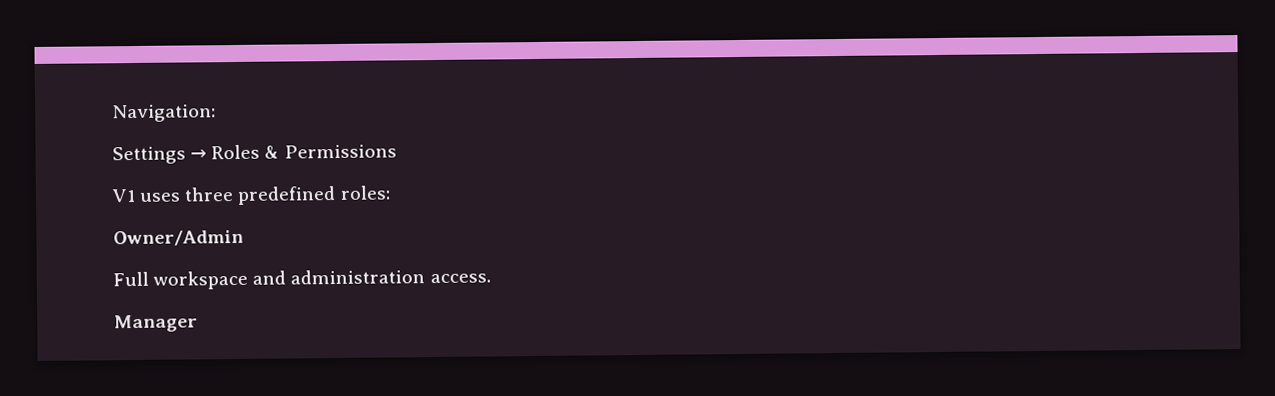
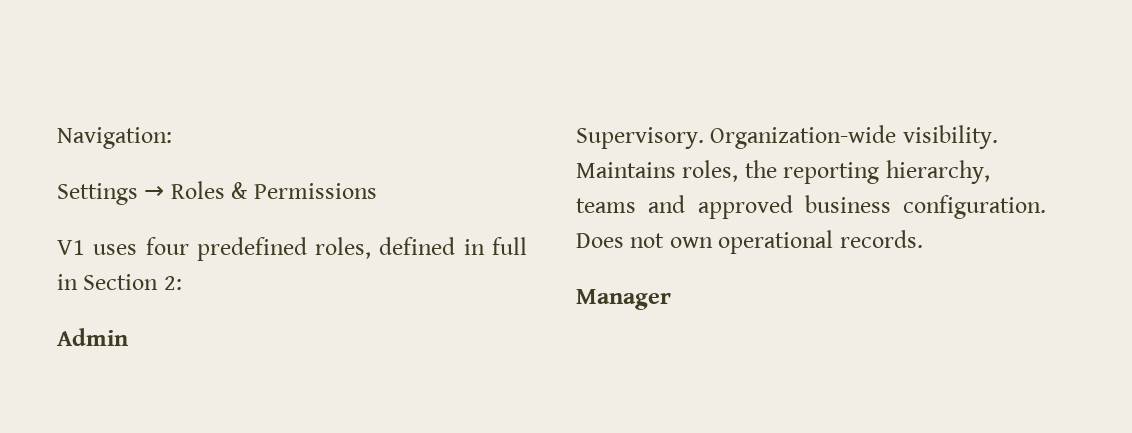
- V1 uses three predefined roles:
- Owner/Admin
- Full workspace and administration access.
+ V1 uses four predefined roles, defined in full in Section 2:
+ Admin
+ Supervisory. Organization-wide visibility. Maintains roles, the reporting hierarchy, teams and approved business configuration. Does not own operational records.

